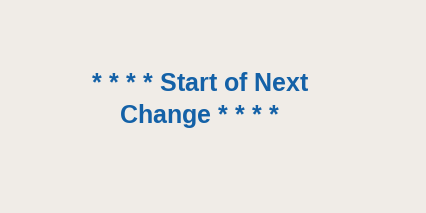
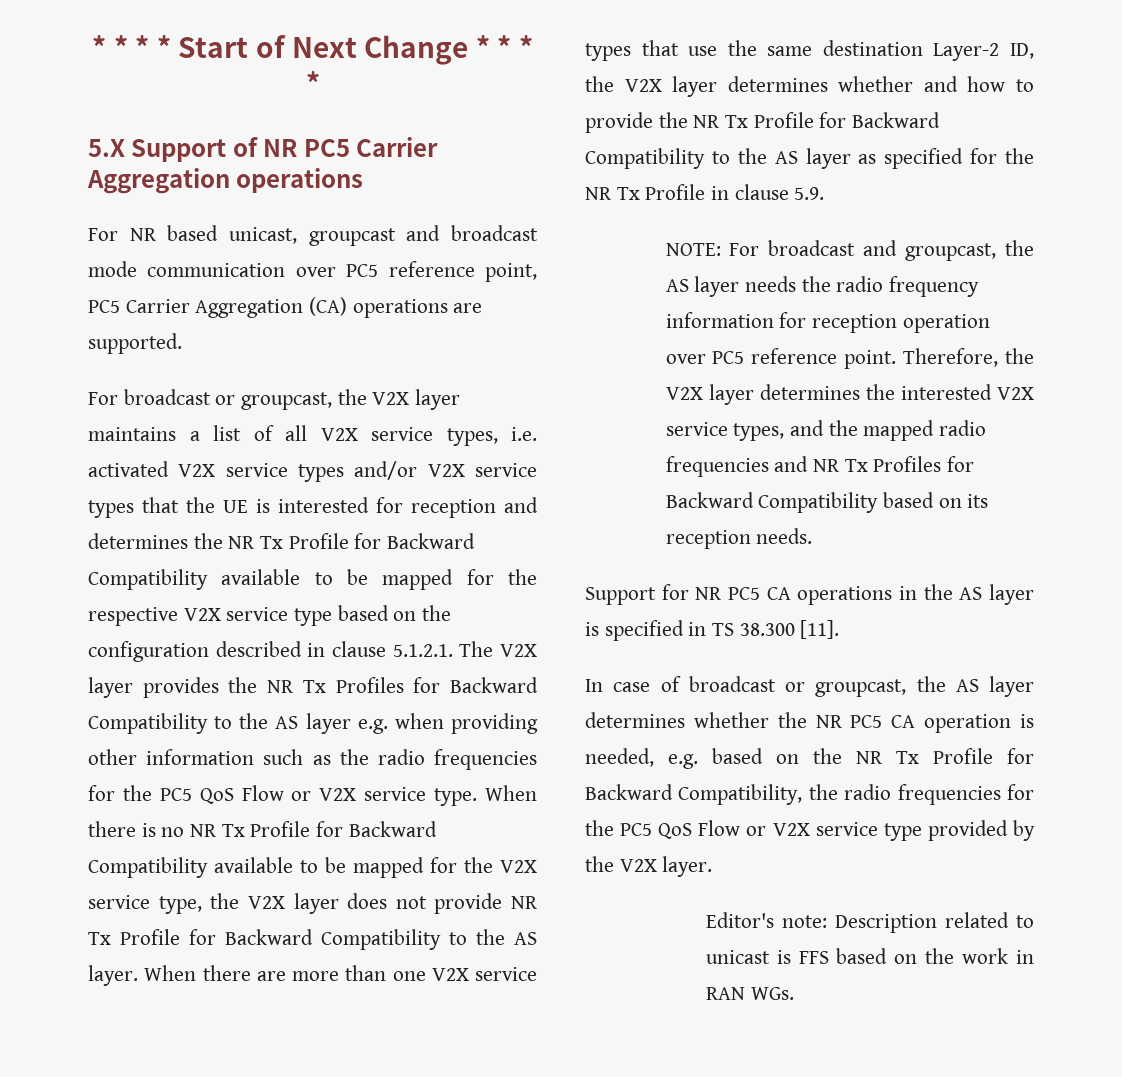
+ 5.X Support of NR PC5 Carrier Aggregation operations
+ For NR based unicast, groupcast and broadcast mode communication over PC5 reference point, PC5 Carrier Aggregation (CA) operations are supported.
+ For broadcast or groupcast, the V2X layer maintains a list of all V2X service types, i.e. activated V2X service types and/or V2X service types that the UE is interested for reception and determines the NR Tx Profile for Backward Compatibility available to be mapped for the respective V2X service type based on the configuration described in clause 5.1.2.1. The V2X layer provides the NR Tx Profiles for Backward Compatibility to the AS layer e.g. when providing other information such as the radio frequencies for the PC5 QoS Flow or V2X service type. When there is no NR Tx Profile for Backward Compatibility available to be mapped for the V2X service type, the V2X layer does not provide NR Tx Profile for Backward Compatibility to the AS layer. When there are more than one V2X service types that use the same destination Layer-2 ID, the V2X layer determines whether and how to provide the NR Tx Profile for Backward Compatibility to the AS layer as specified for the NR Tx Profile in clause 5.9.
+ NOTE: For broadcast and groupcast, the AS layer needs the radio frequency information for reception operation over PC5 reference point. Therefore, the V2X layer determines the interested V2X service types, and the mapped radio frequencies and NR Tx Profiles for Backward Compatibility based on its reception needs.
+ Support for NR PC5 CA operations in the AS layer is specified in TS 38.300 [11].
+ In case of broadcast or groupcast, the AS layer determines whether the NR PC5 CA operation is needed, e.g. based on the NR Tx Profile for Backward Compatibility, the radio frequencies for the PC5 QoS Flow or V2X service type provided by the V2X layer.
+ Editor's note: Description related to unicast is FFS based on the work in RAN WGs.

